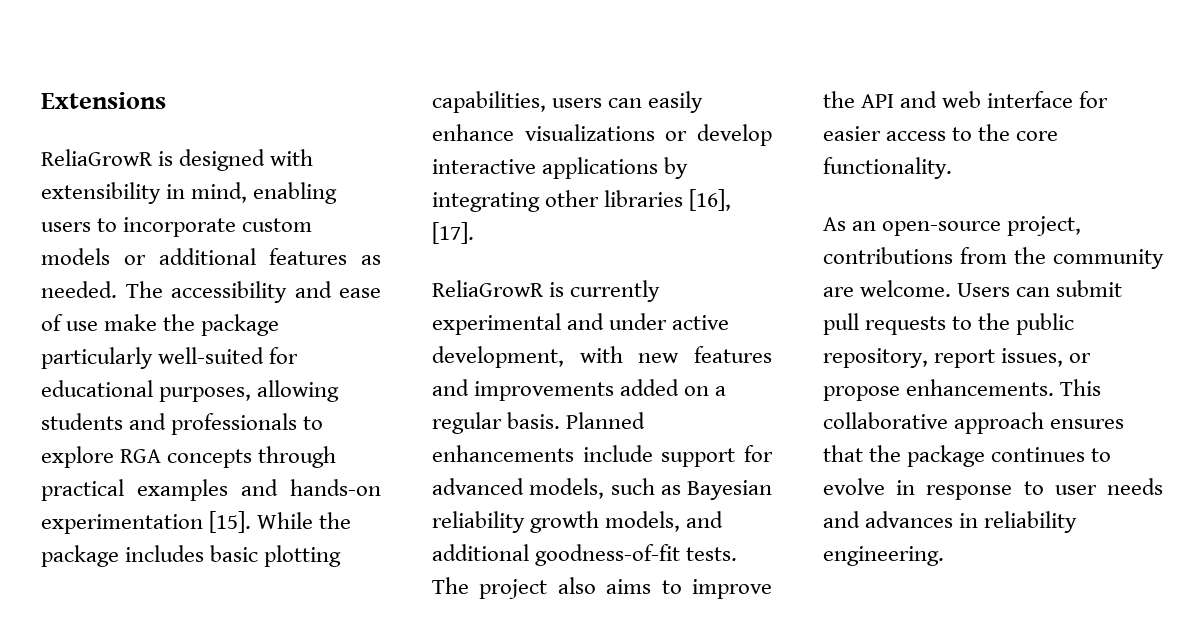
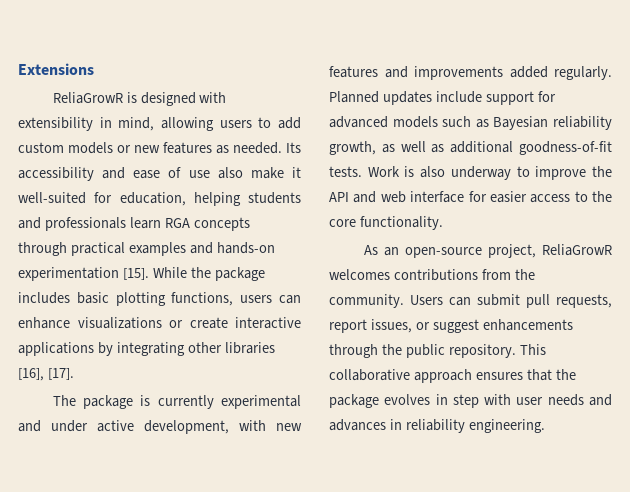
- ReliaGrowR is designed with extensibility in mind, enabling users to incorporate custom models or additional features as needed.
+ ReliaGrowR is designed with extensibility in mind, allowing users to add custom models or new features as needed.
- The accessibility and ease of use make the package particularly well-suited for educational purposes, allowing students and professionals to explore RGA concepts through practical examples and hands-on experimentation [15].
+ Its accessibility and ease of use also make it well-suited for education, helping students and professionals learn RGA concepts through practical examples and hands-on experimentation [15].
- While the package includes basic plotting capabilities, users can easily enhance visualizations or develop interactive applications by integrating other libraries [16], [17].
+ While the package includes basic plotting functions, users can enhance visualizations or create interactive applications by integrating other libraries [16], [17].
- ReliaGrowR is currently experimental and under active development, with new features and improvements added on a regular basis. Planned enhancements include support for advanced models, such as Bayesian reliability growth models, and additional goodness-of-fit tests. The project also aims to improve the API and web interface for easier access to the core functionality.
+ The package is currently experimental and under active development, with new features and improvements added regularly. Planned updates include support for advanced models such as Bayesian reliability growth, as well as additional goodness-of-fit tests. Work is also underway to improve the API and web interface for easier access to the core functionality.
- As an open-source project, contributions from the community are welcome.
+ As an open-source project, ReliaGrowR welcomes contributions from the community.
- Users can submit pull requests to the public repository, report issues, or propose enhancements.
+ Users can submit pull requests, report issues, or suggest enhancements through the public repository.
- This collaborative approach ensures that the package continues to evolve in response to user needs and advances in reliability engineering.
+ This collaborative approach ensures that the package evolves in step with user needs and advances in reliability engineering.

